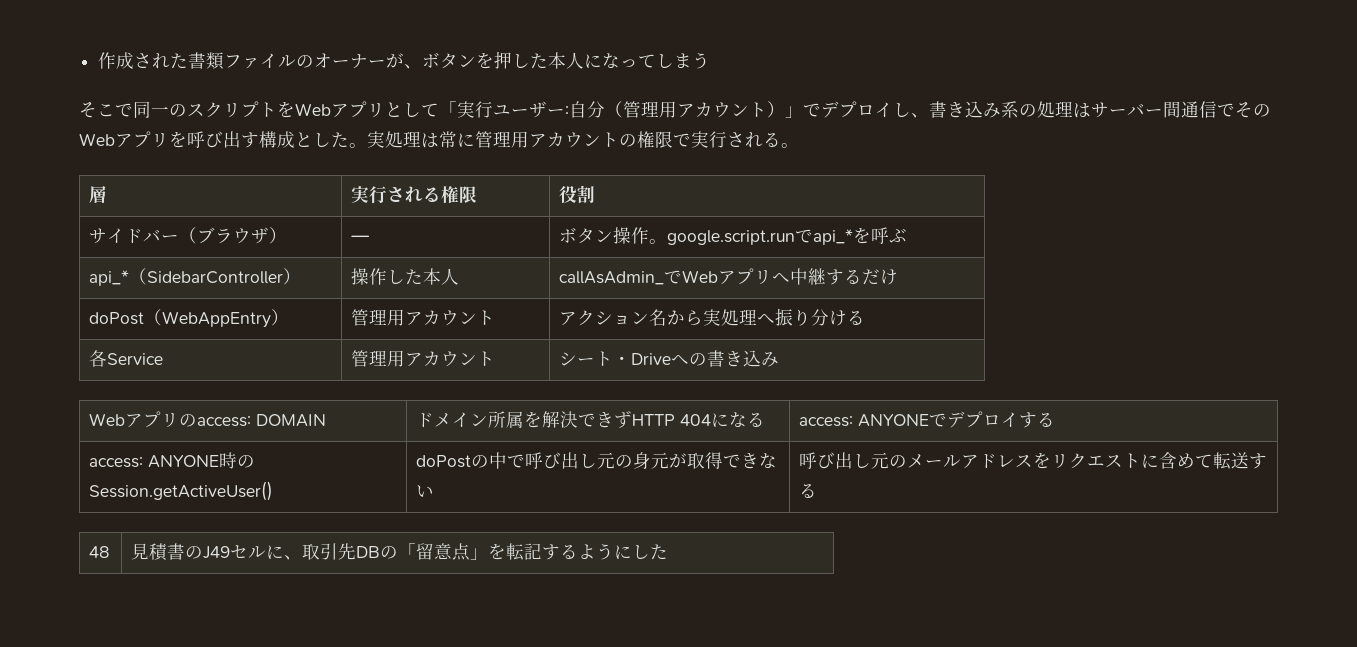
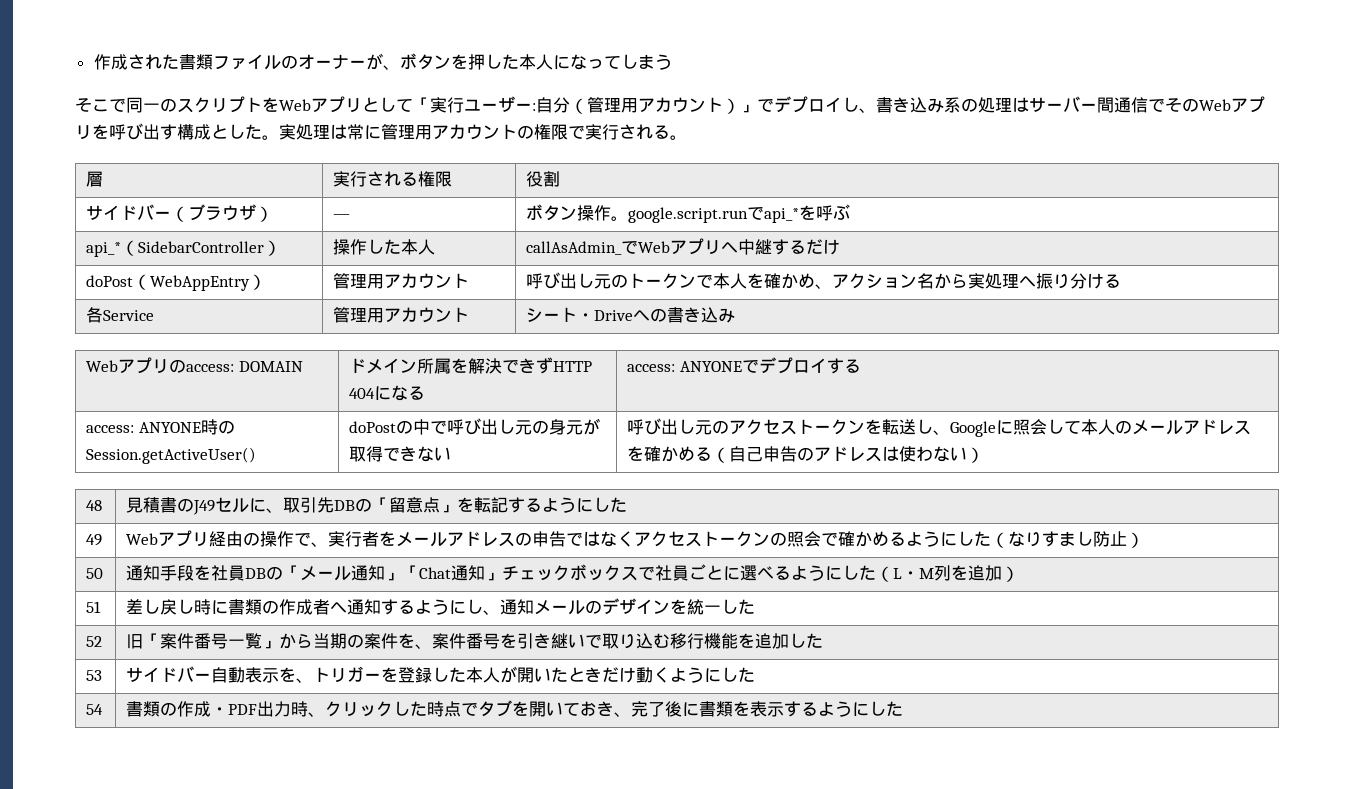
- doPost（WebAppEntry） | 管理用アカウント | アクション名から実処理へ振り分ける
+ doPost（WebAppEntry） | 管理用アカウント | 呼び出し元のトークンで本人を確かめ、アクション名から実処理へ振り分ける
- 呼び出し元のメールアドレスをリクエストに含めて転送する
+ 呼び出し元のアクセストークンを転送し、Googleに照会して本人のメールアドレスを確かめる（自己申告のアドレスは使わない）
+ 49 | Webアプリ経由の操作で、実行者をメールアドレスの申告ではなくアクセストークンの照会で確かめるようにした（なりすまし防止）
+ 50 | 通知手段を社員DBの「メール通知」「Chat通知」チェックボックスで社員ごとに選べるようにした（L・M列を追加）
+ 51 | 差し戻し時に書類の作成者へ通知するようにし、通知メールのデザインを統一した
+ 52 | 旧「案件番号一覧」から当期の案件を、案件番号を引き継いで取り込む移行機能を追加した
+ 53 | サイドバー自動表示を、トリガーを登録した本人が開いたときだけ動くようにした
+ 54 | 書類の作成・PDF出力時、クリックした時点でタブを開いておき、完了後に書類を表示するようにした

